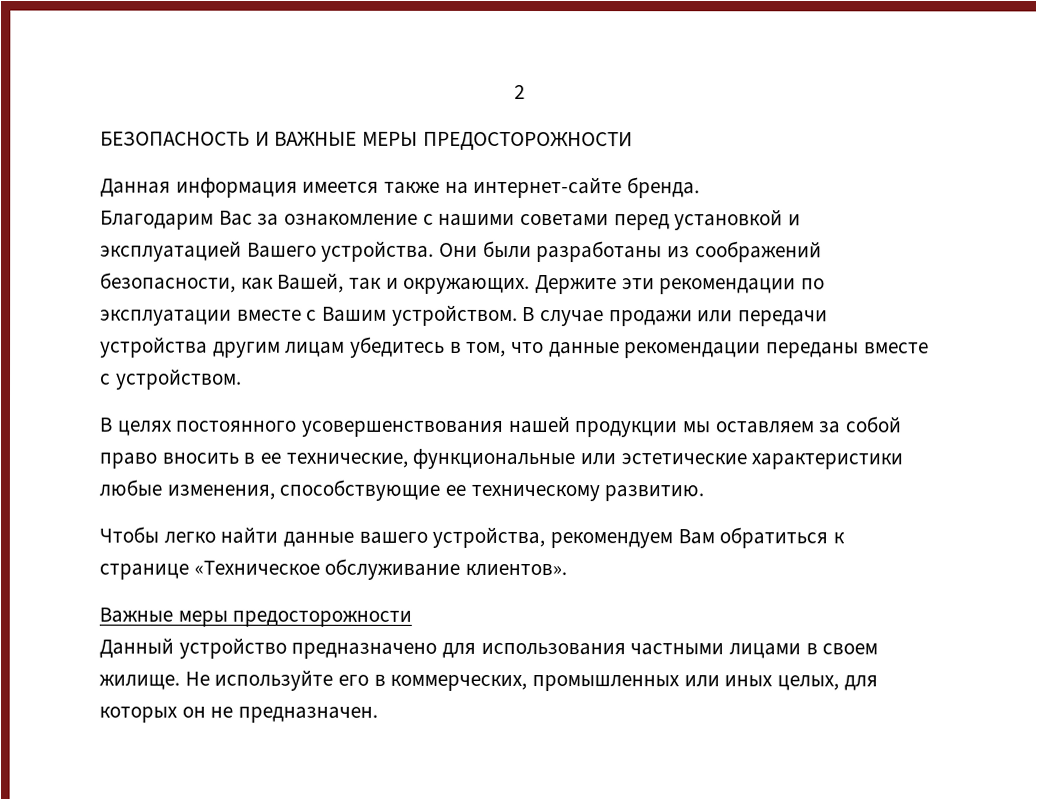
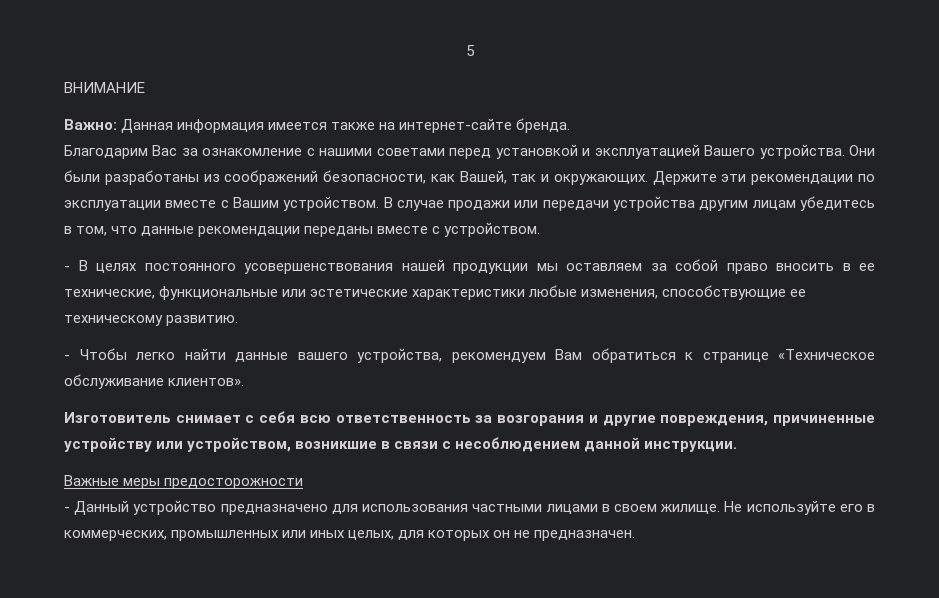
- 2
- БЕЗОПАСНОСТЬ И ВАЖНЫЕ МЕРЫ ПРЕДОСТОРОЖНОСТИ
- Данная информация имеется также на интернет-сайте бренда.
+ 5
+ ВНИМАНИЕ
+ Важно: Данная информация имеется также на интернет-сайте бренда.
- В целях постоянного усовершенствования нашей продукции мы оставляем за собой право вносить в ее технические, функциональные или эстетические характеристики любые изменения, способствующие ее техническому развитию.
+ - В целях постоянного усовершенствования нашей продукции мы оставляем за собой право вносить в ее технические, функциональные или эстетические характеристики любые изменения, способствующие ее техническому развитию.
- Чтобы легко найти данные вашего устройства, рекомендуем Вам обратиться к странице «Техническое обслуживание клиентов».
+ - Чтобы легко найти данные вашего устройства, рекомендуем Вам обратиться к странице «Техническое обслуживание клиентов».
+ Изготовитель снимает с себя всю ответственность за возгорания и другие повреждения, причиненные устройству или устройством, возникшие в связи с несоблюдением данной инструкции.
- Данный устройство предназначено для использования частными лицами в своем жилище.
+ - Данный устройство предназначено для использования частными лицами в своем жилище.

